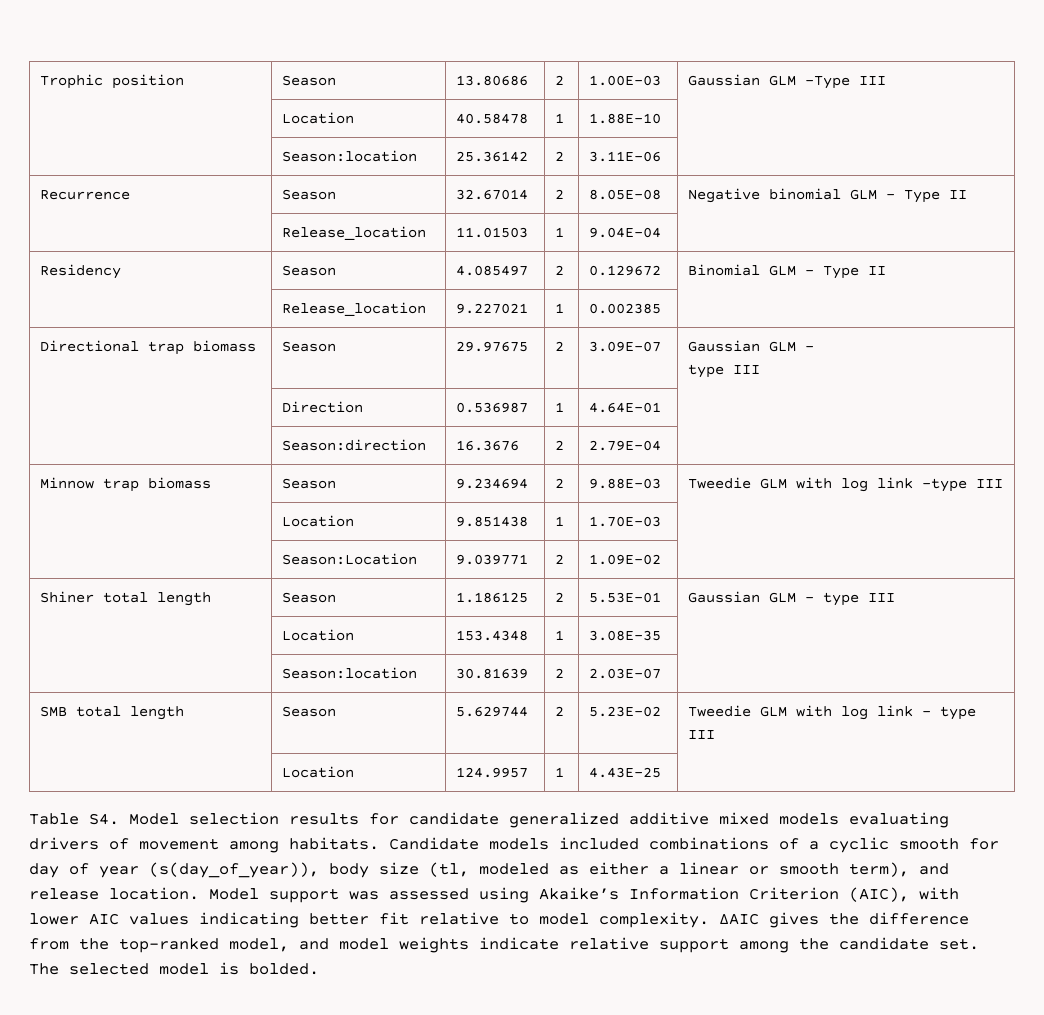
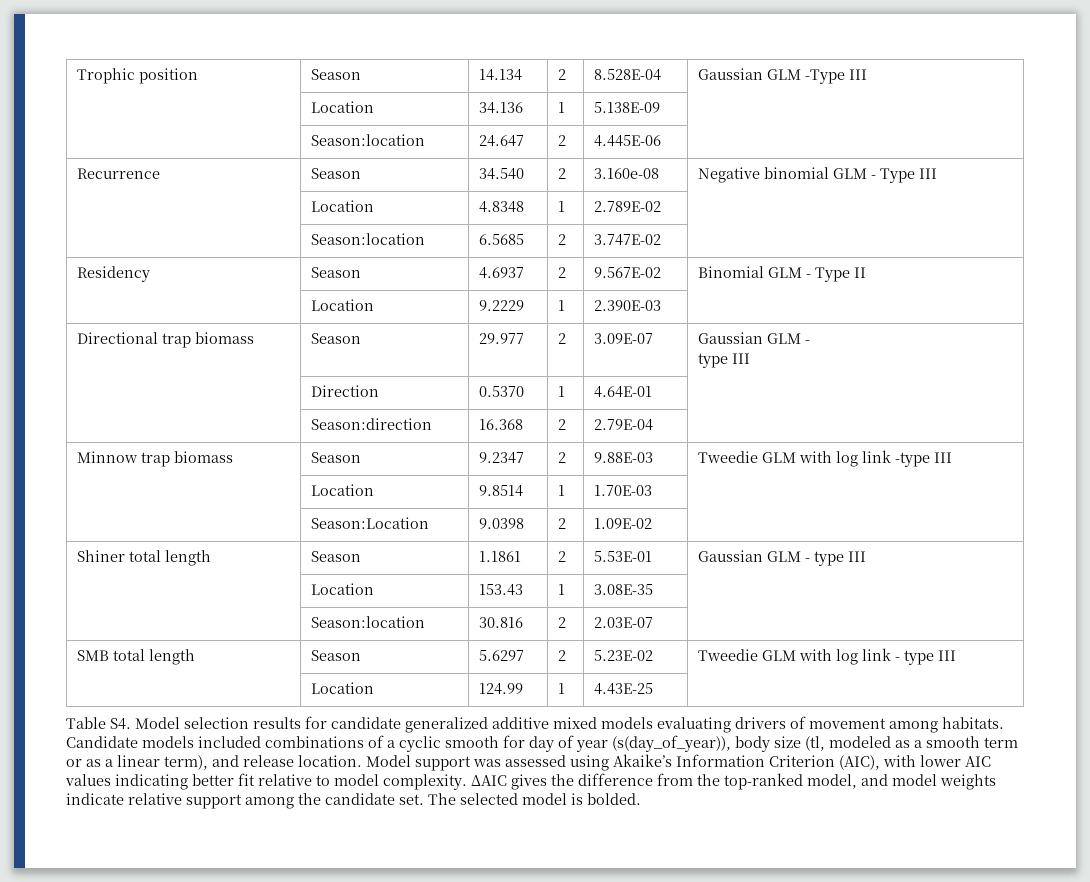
- Trophic position | Season | 13.80686 | 2 | 1.00E-03 | Gaussian GLM -Type III
+ Trophic position | Season | 14.134 | 2 | 8.528E-04 | Gaussian GLM -Type III
- | Location | 40.58478 | 1 | 1.88E-10 |
- | Season:location | 25.36142 | 2 | 3.11E-06 |
+ | Location | 34.136 | 1 | 5.138E-09 |
+ | Season:location | 24.647 | 2 | 4.445E-06 |
- Recurrence | Season | 32.67014 | 2 | 8.05E-08 | Negative binomial GLM - Type II
- | Release_location | 11.01503 | 1 | 9.04E-04 |
+ Recurrence | Season | 34.540 | 2 | 3.160e-08 | Negative binomial GLM - Type III
+ | Location | 4.8348 | 1 | 2.789E-02 |
+ | Season:location | 6.5685 | 2 | 3.747E-02 |
- Residency | Season | 4.085497 | 2 | 0.129672 | Binomial GLM - Type II
+ Residency | Season | 4.6937 | 2 | 9.567E-02 | Binomial GLM - Type II
- | Release_location | 9.227021 | 1 | 0.002385 |
+ | Location | 9.2229 | 1 | 2.390E-03 |
- Directional trap biomass | Season | 29.97675 | 2 | 3.09E-07 | Gaussian GLM -
+ Directional trap biomass | Season | 29.977 | 2 | 3.09E-07 | Gaussian GLM -
- | Direction | 0.536987 | 1 | 4.64E-01 |
+ | Direction | 0.5370 | 1 | 4.64E-01 |
- | Season:direction | 16.3676 | 2 | 2.79E-04 |
+ | Season:direction | 16.368 | 2 | 2.79E-04 |
- Minnow trap biomass | Season | 9.234694 | 2 | 9.88E-03 | Tweedie GLM with log link -type III
+ Minnow trap biomass | Season | 9.2347 | 2 | 9.88E-03 | Tweedie GLM with log link -type III
- | Location | 9.851438 | 1 | 1.70E-03 |
+ | Location | 9.8514 | 1 | 1.70E-03 |
- | Season:Location | 9.039771 | 2 | 1.09E-02 |
+ | Season:Location | 9.0398 | 2 | 1.09E-02 |
- Shiner total length | Season | 1.186125 | 2 | 5.53E-01 | Gaussian GLM - type III
+ Shiner total length | Season | 1.1861 | 2 | 5.53E-01 | Gaussian GLM - type III
- | Location | 153.4348 | 1 | 3.08E-35 |
+ | Location | 153.43 | 1 | 3.08E-35 |
- | Season:location | 30.81639 | 2 | 2.03E-07 |
+ | Season:location | 30.816 | 2 | 2.03E-07 |
- SMB total length | Season | 5.629744 | 2 | 5.23E-02 | Tweedie GLM with log link - type III
+ SMB total length | Season | 5.6297 | 2 | 5.23E-02 | Tweedie GLM with log link - type III
- | Location | 124.9957 | 1 | 4.43E-25 |
+ | Location | 124.99 | 1 | 4.43E-25 |
- Candidate models included combinations of a cyclic smooth for day of year (s(day_of_year)), body size (tl, modeled as either a linear or smooth term), and release location.
+ Candidate models included combinations of a cyclic smooth for day of year (s(day_of_year)), body size (tl, modeled as a smooth term or as a linear term), and release location.

